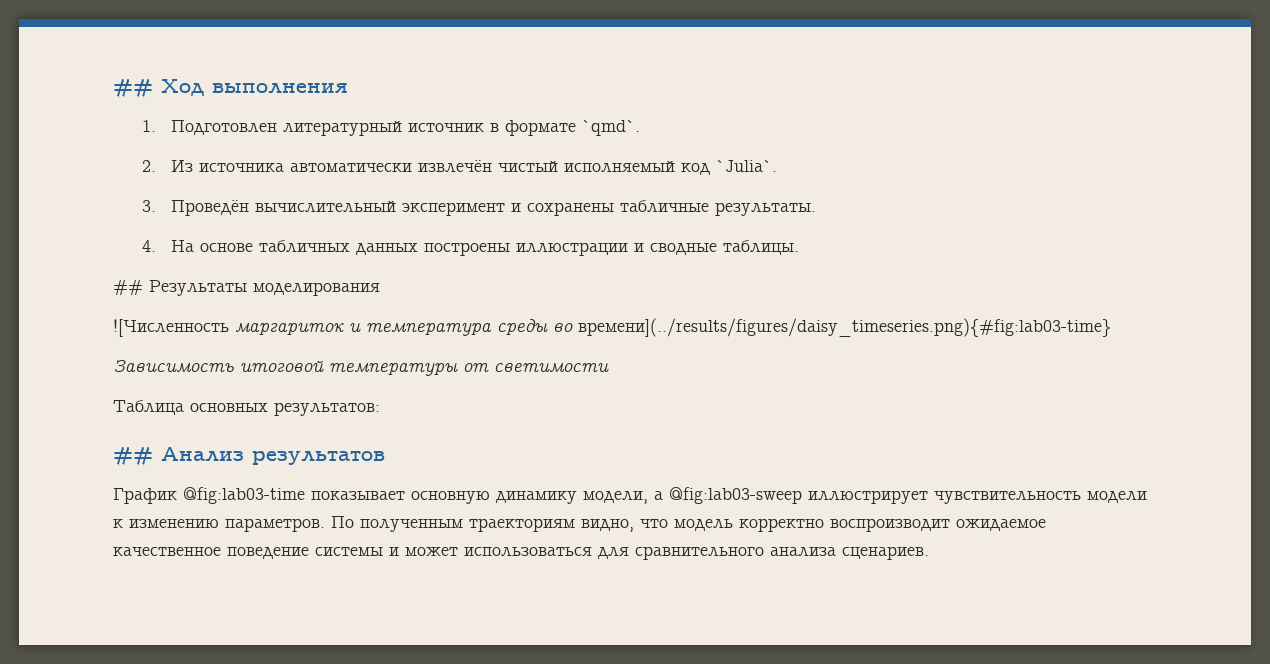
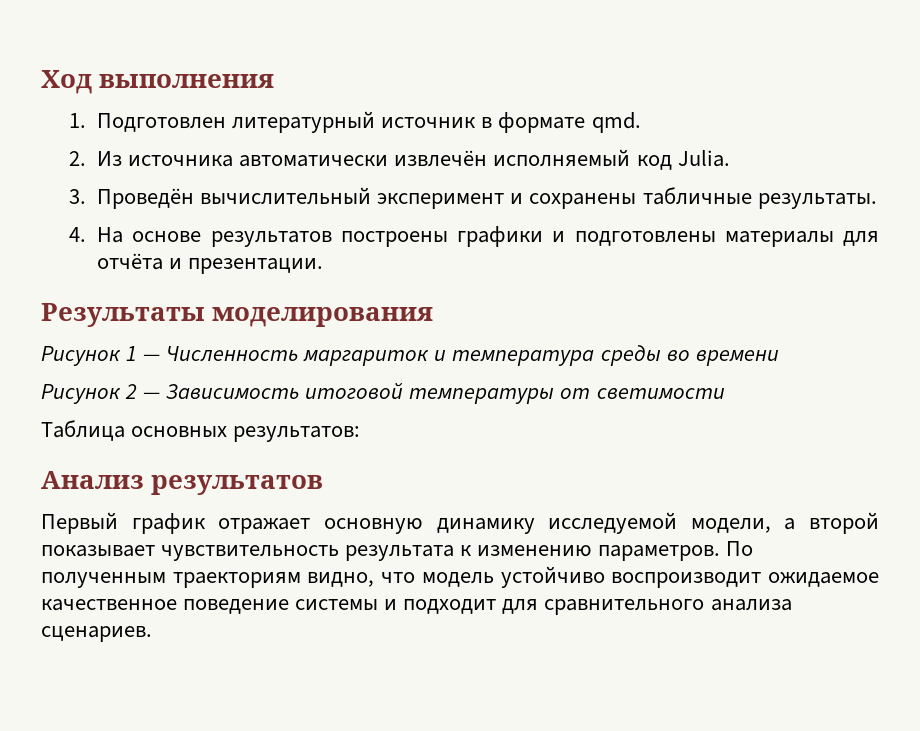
- ## Ход выполнения
+ Ход выполнения
- 1. Подготовлен литературный источник в формате `qmd`.
+ 1. Подготовлен литературный источник в формате qmd.
- 2. Из источника автоматически извлечён чистый исполняемый код `Julia`.
+ 2. Из источника автоматически извлечён исполняемый код Julia.
- 4. На основе табличных данных построены иллюстрации и сводные таблицы.
- ## Результаты моделирования
- ![Численность маргариток и температура среды во времени](../results/figures/daisy_timeseries.png){#fig:lab03-time}
- Зависимость итоговой температуры от светимости
+ 4. На основе результатов построены графики и подготовлены материалы для отчёта и презентации.
+ Результаты моделирования
+ Рисунок 1 — Численность маргариток и температура среды во времени
+ Рисунок 2 — Зависимость итоговой температуры от светимости
- ## Анализ результатов
+ Анализ результатов
- График @fig:lab03-time показывает основную динамику модели, а @fig:lab03-sweep иллюстрирует чувствительность модели к изменению параметров.
+ Первый график отражает основную динамику исследуемой модели, а второй показывает чувствительность результата к изменению параметров.
- По полученным траекториям видно, что модель корректно воспроизводит ожидаемое качественное поведение системы и может использоваться для сравнительного анализа сценариев.
+ По полученным траекториям видно, что модель устойчиво воспроизводит ожидаемое качественное поведение системы и подходит для сравнительного анализа сценариев.

